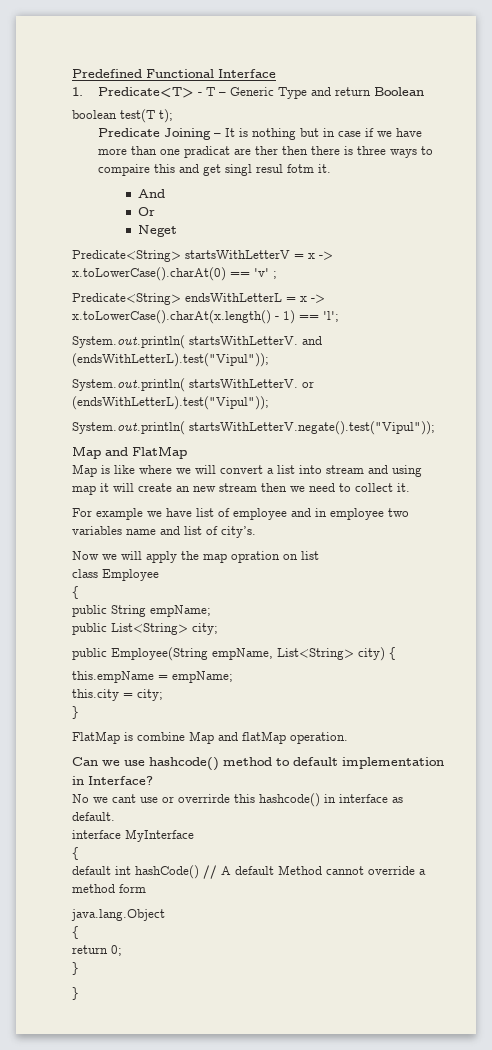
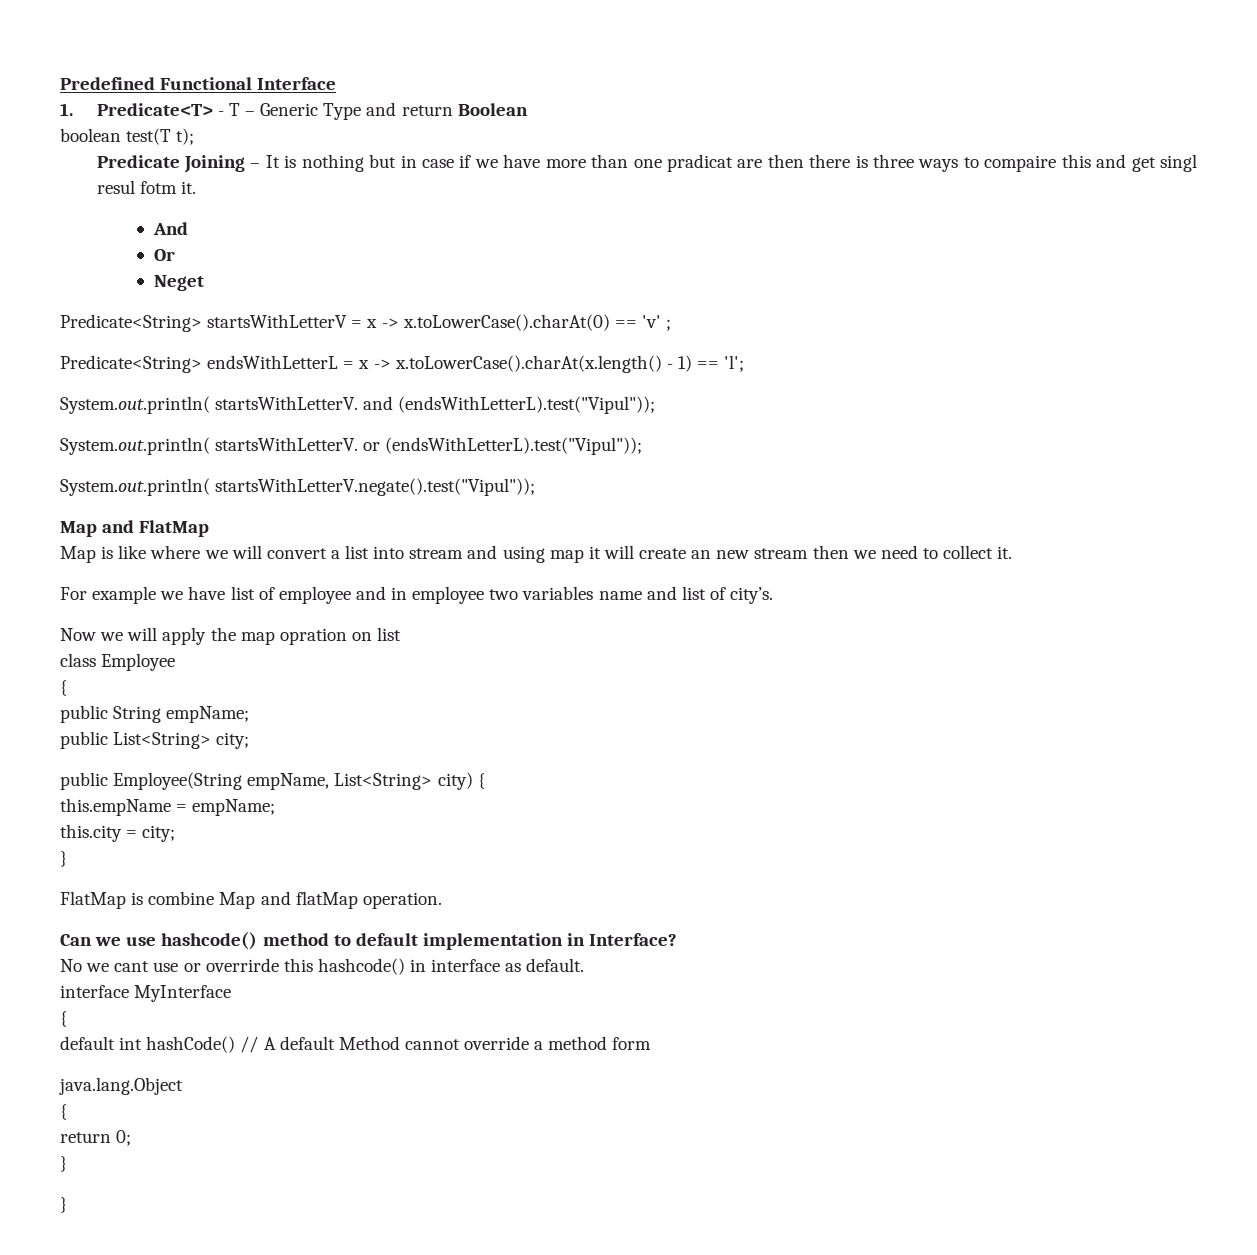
- Predicate Joining – It is nothing but in case if we have more than one pradicat are ther then there is three ways to compaire this and get singl resul fotm it.
+ Predicate Joining – It is nothing but in case if we have more than one pradicat are then there is three ways to compaire this and get singl resul fotm it.

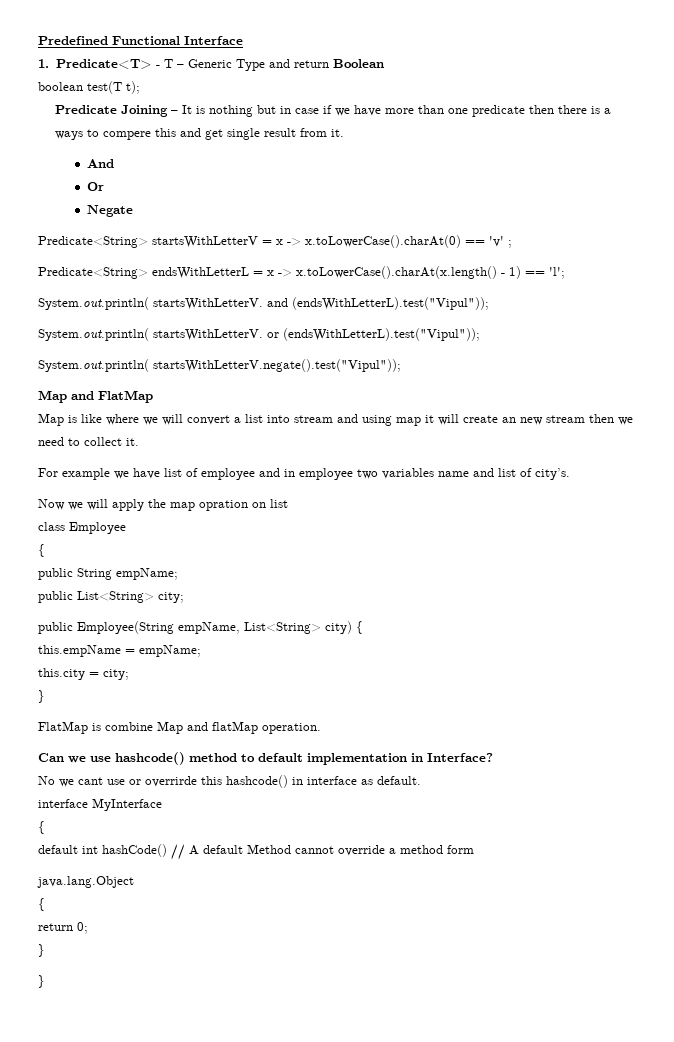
- Predicate Joining – It is nothing but in case if we have more than one pradicat are then there is three ways to compaire this and get singl resul fotm it.
+ Predicate Joining – It is nothing but in case if we have more than one predicate then there is a ways to compere this and get single result from it.
- Neget
+ Negate

